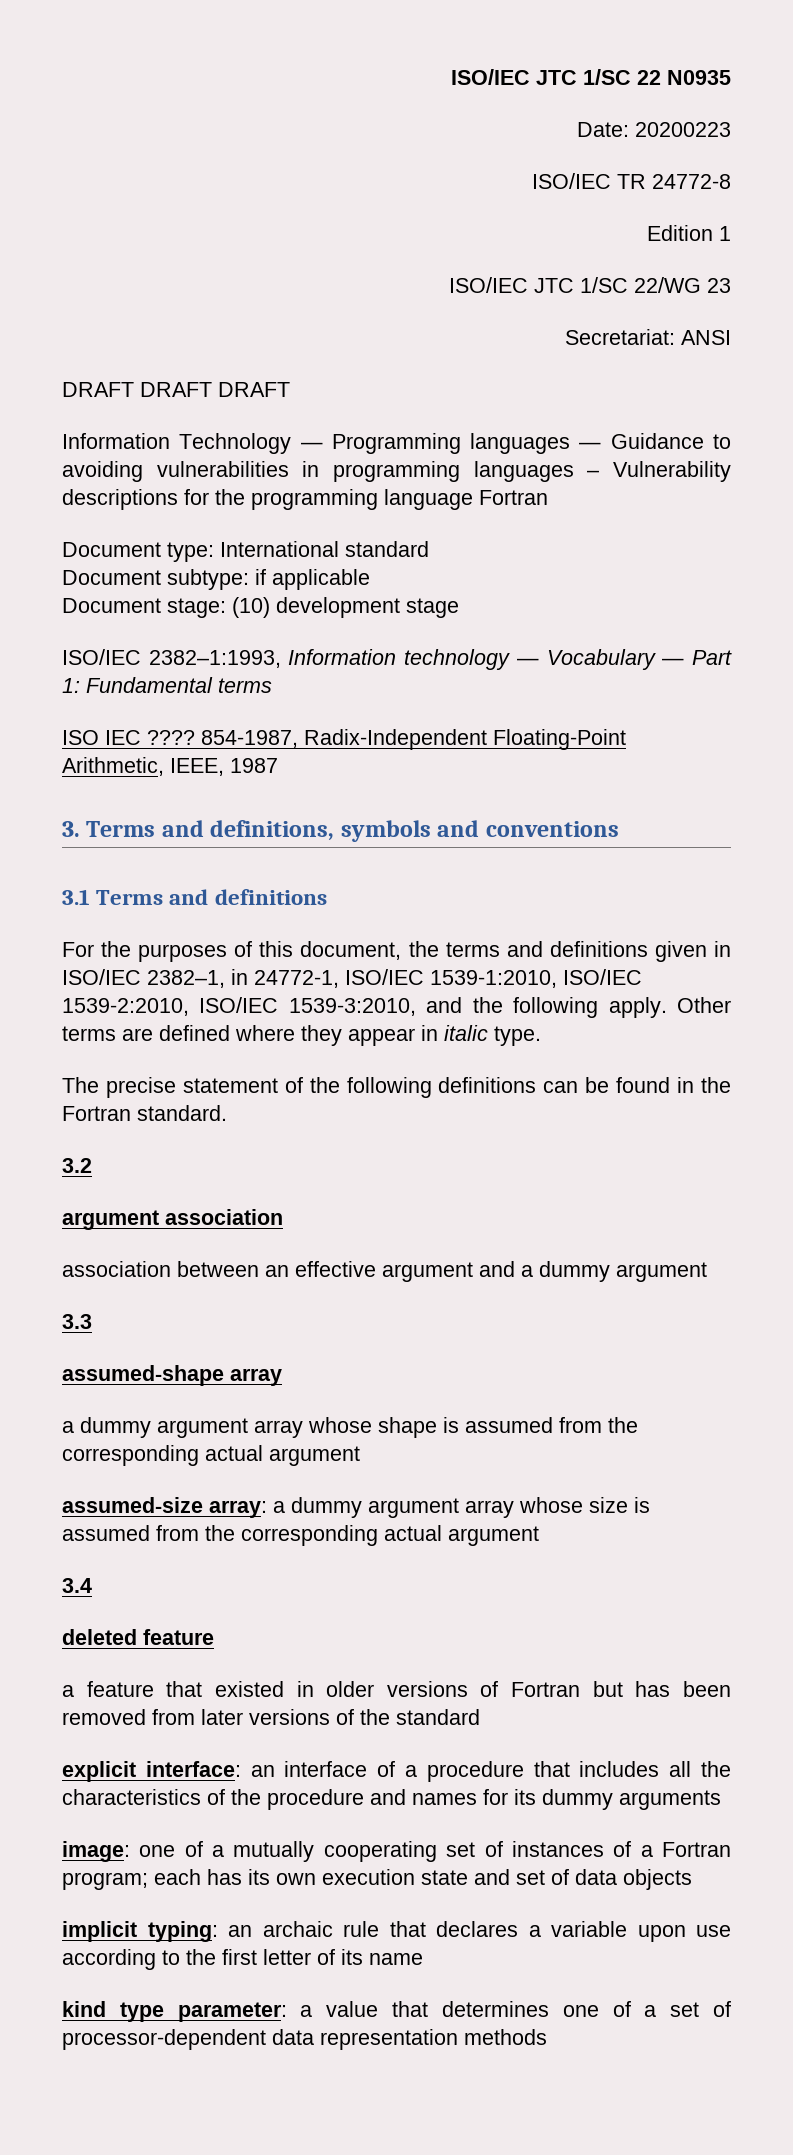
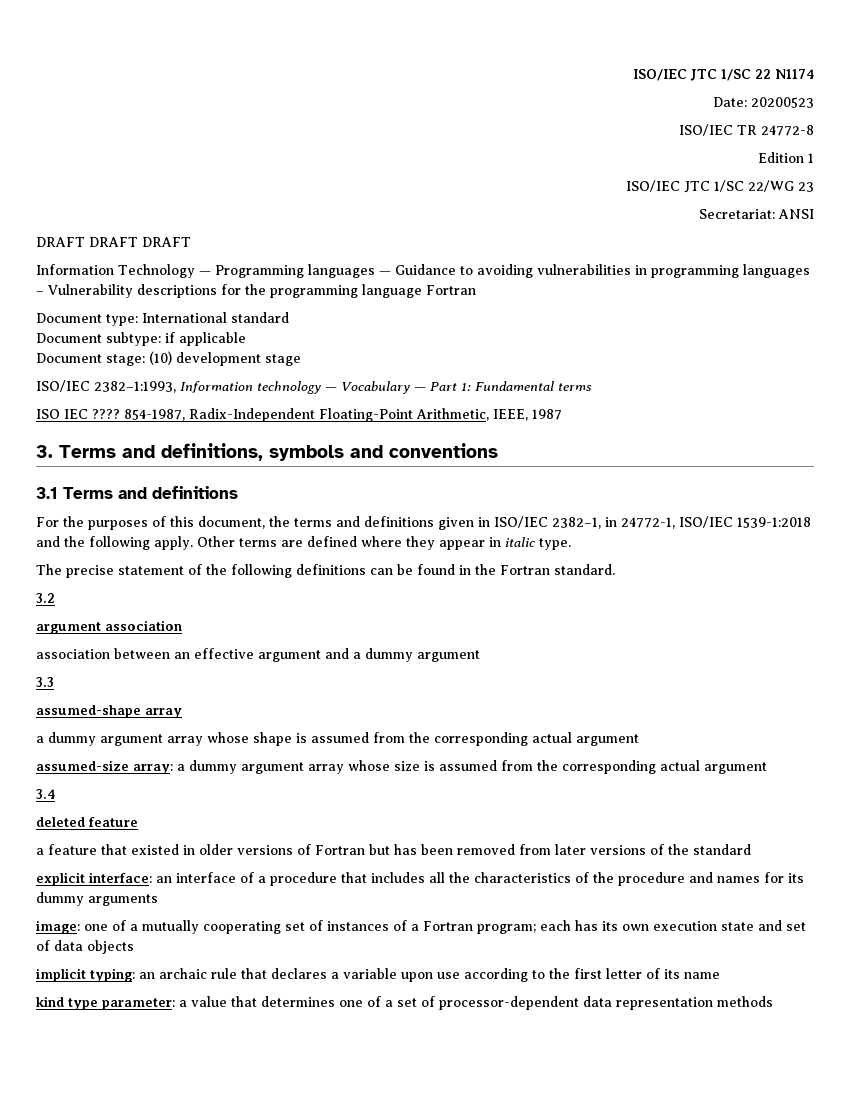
- ISO/IEC JTC 1/SC 22 N0935
+ ISO/IEC JTC 1/SC 22 N1174
- Date: 20200223
+ Date: 20200523
- For the purposes of this document, the terms and definitions given in ISO/IEC 2382–1, in 24772-1, ISO/IEC 1539-1:2010, ISO/IEC 1539-2:2010, ISO/IEC 1539-3:2010, and the following apply.
+ For the purposes of this document, the terms and definitions given in ISO/IEC 2382–1, in 24772-1, ISO/IEC 1539-1:2018 and the following apply.

